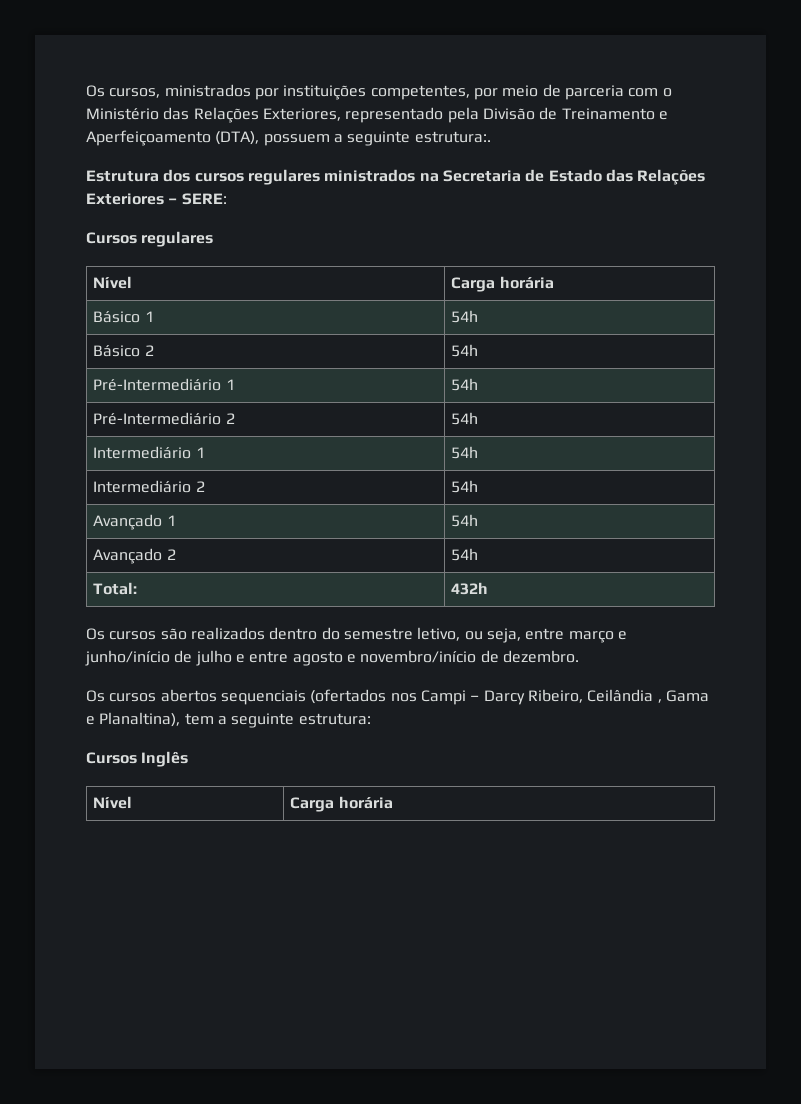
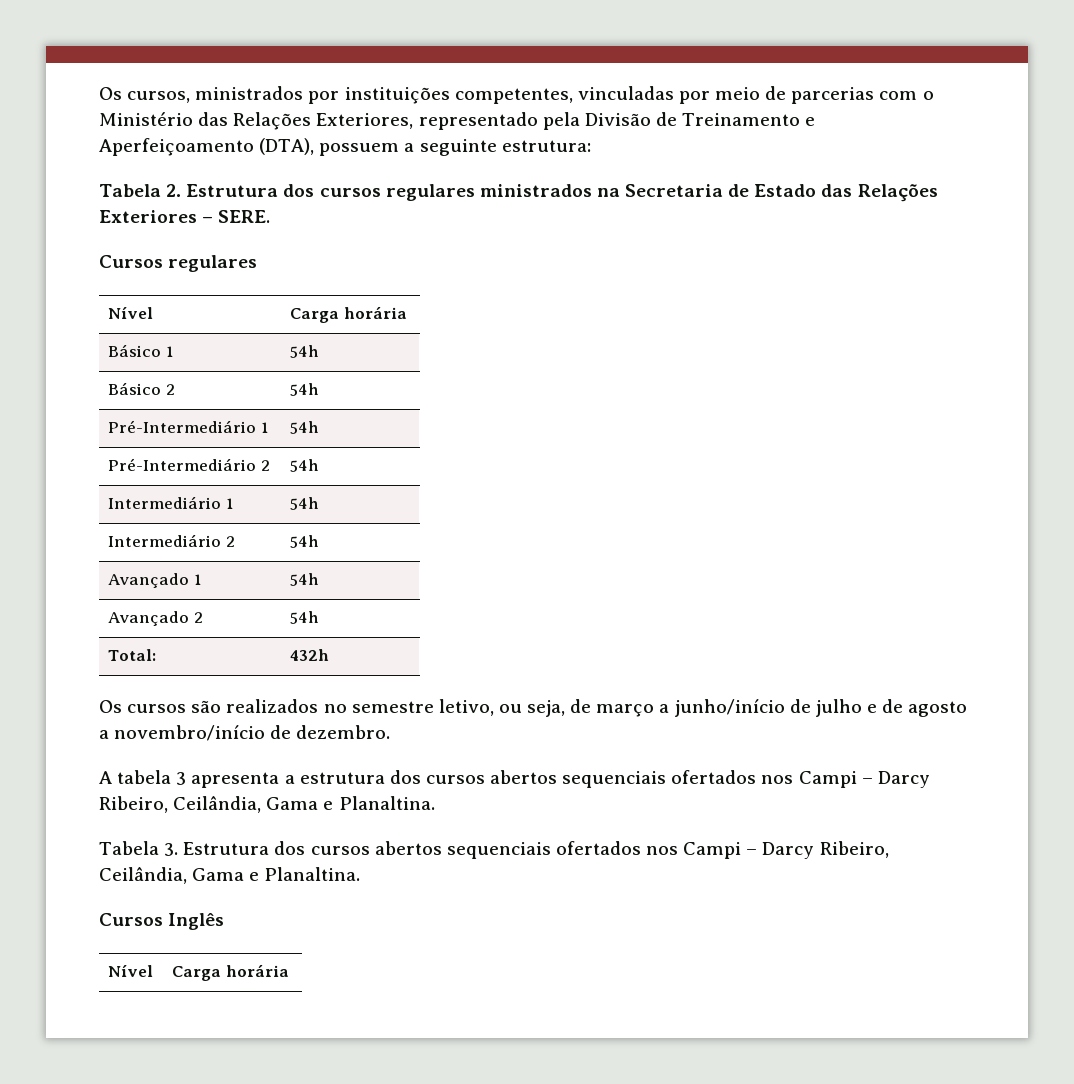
- Os cursos, ministrados por instituições competentes, por meio de parceria com o Ministério das Relações Exteriores, representado pela Divisão de Treinamento e Aperfeiçoamento (DTA), possuem a seguinte estrutura:.
- Estrutura dos cursos regulares ministrados na Secretaria de Estado das Relações Exteriores – SERE:
+ Os cursos, ministrados por instituições competentes, vinculadas por meio de parcerias com o Ministério das Relações Exteriores, representado pela Divisão de Treinamento e Aperfeiçoamento (DTA), possuem a seguinte estrutura:
+ Tabela 2. Estrutura dos cursos regulares ministrados na Secretaria de Estado das Relações Exteriores – SERE.
- Os cursos são realizados dentro do semestre letivo, ou seja, entre março e junho/início de julho e entre agosto e novembro/início de dezembro.
+ Os cursos são realizados no semestre letivo, ou seja, de março a junho/início de julho e de agosto a novembro/início de dezembro.
- Os cursos abertos sequenciais (ofertados nos Campi – Darcy Ribeiro, Ceilândia , Gama e Planaltina), tem a seguinte estrutura:
+ A tabela 3 apresenta a estrutura dos cursos abertos sequenciais ofertados nos Campi – Darcy Ribeiro, Ceilândia, Gama e Planaltina.
+ Tabela 3. Estrutura dos cursos abertos sequenciais ofertados nos Campi – Darcy Ribeiro, Ceilândia, Gama e Planaltina.

